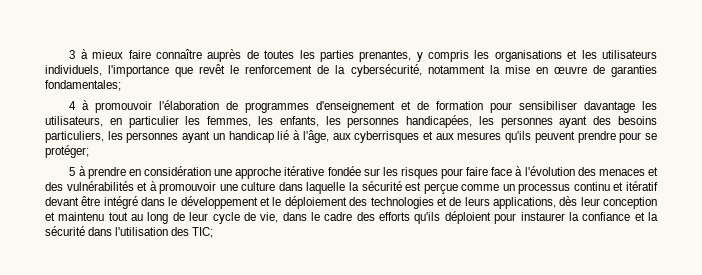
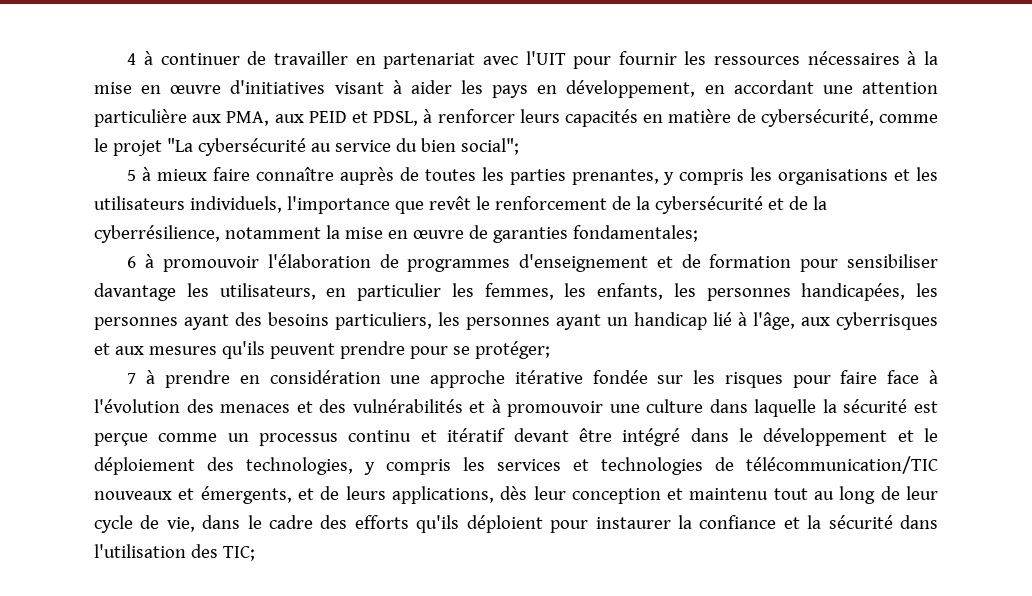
- 3 à mieux faire connaître auprès de toutes les parties prenantes, y compris les organisations et les utilisateurs individuels, l'importance que revêt le renforcement de la cybersécurité, notamment la mise en œuvre de garanties fondamentales;
+ 4 à continuer de travailler en partenariat avec l'UIT pour fournir les ressources nécessaires à la mise en œuvre d'initiatives visant à aider les pays en développement, en accordant une attention particulière aux PMA, aux PEID et PDSL, à renforcer leurs capacités en matière de cybersécurité, comme le projet "La cybersécurité au service du bien social";
+ 5 à mieux faire connaître auprès de toutes les parties prenantes, y compris les organisations et les utilisateurs individuels, l'importance que revêt le renforcement de la cybersécurité et de la cyberrésilience, notamment la mise en œuvre de garanties fondamentales;
- 4 à promouvoir l'élaboration de programmes d'enseignement et de formation pour sensibiliser davantage les utilisateurs, en particulier les femmes, les enfants, les personnes handicapées, les personnes ayant des besoins particuliers, les personnes ayant un handicap lié à l'âge, aux cyberrisques et aux mesures qu'ils peuvent prendre pour se protéger;
+ 6 à promouvoir l'élaboration de programmes d'enseignement et de formation pour sensibiliser davantage les utilisateurs, en particulier les femmes, les enfants, les personnes handicapées, les personnes ayant des besoins particuliers, les personnes ayant un handicap lié à l'âge, aux cyberrisques et aux mesures qu'ils peuvent prendre pour se protéger;
- 5 à prendre en considération une approche itérative fondée sur les risques pour faire face à l'évolution des menaces et des vulnérabilités et à promouvoir une culture dans laquelle la sécurité est perçue comme un processus continu et itératif devant être intégré dans le développement et le déploiement des technologies et de leurs applications, dès leur conception et maintenu tout au long de leur cycle de vie, dans le cadre des efforts qu'ils déploient pour instaurer la confiance et la sécurité dans l'utilisation des TIC;
+ 7 à prendre en considération une approche itérative fondée sur les risques pour faire face à l'évolution des menaces et des vulnérabilités et à promouvoir une culture dans laquelle la sécurité est perçue comme un processus continu et itératif devant être intégré dans le développement et le déploiement des technologies, y compris les services et technologies de télécommunication/TIC nouveaux et émergents, et de leurs applications, dès leur conception et maintenu tout au long de leur cycle de vie, dans le cadre des efforts qu'ils déploient pour instaurer la confiance et la sécurité dans l'utilisation des TIC;

